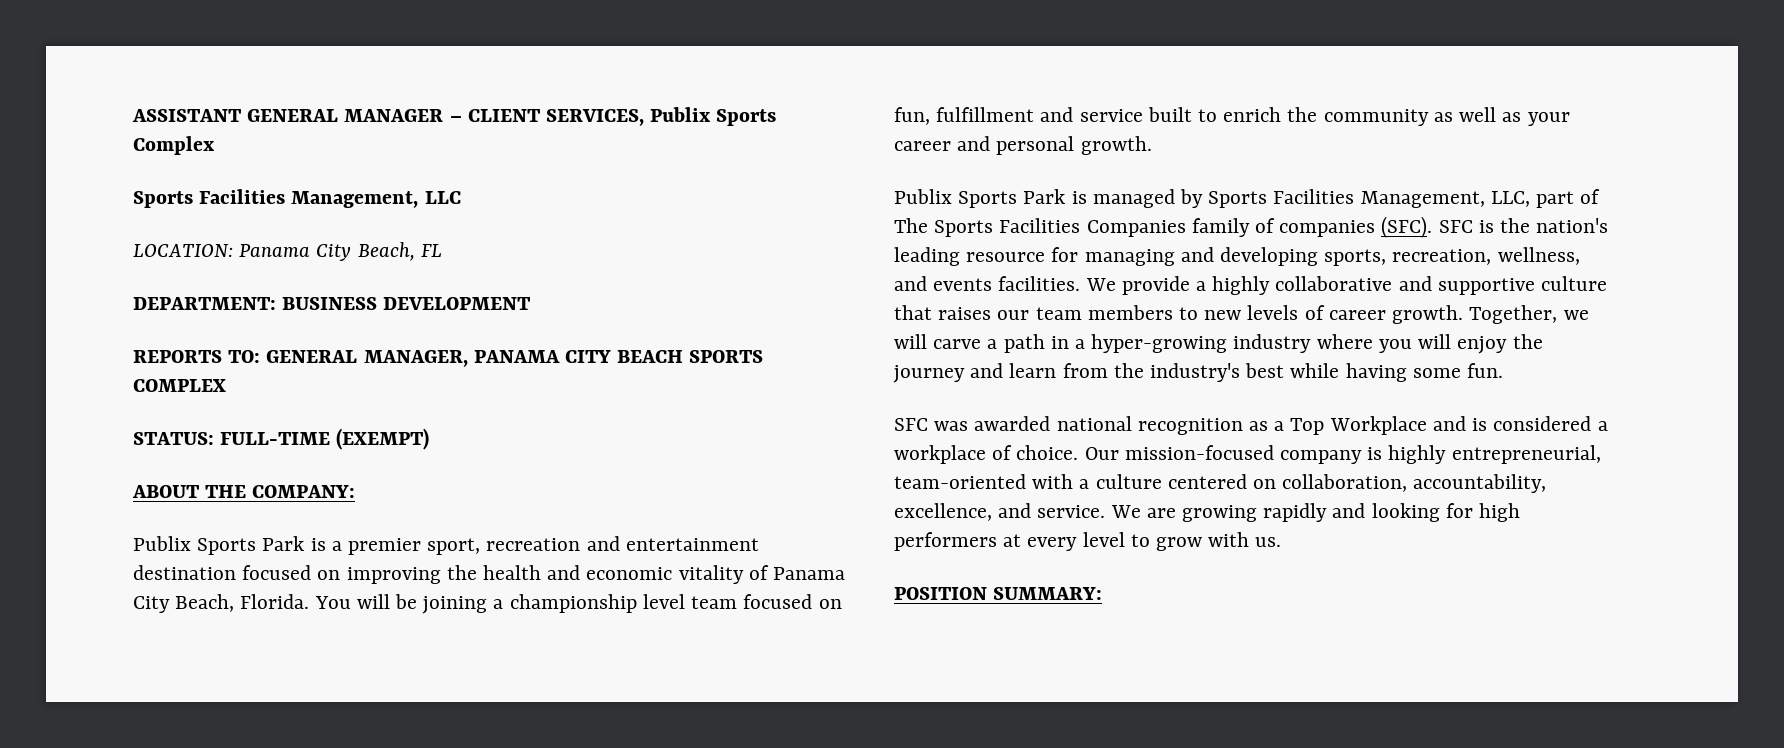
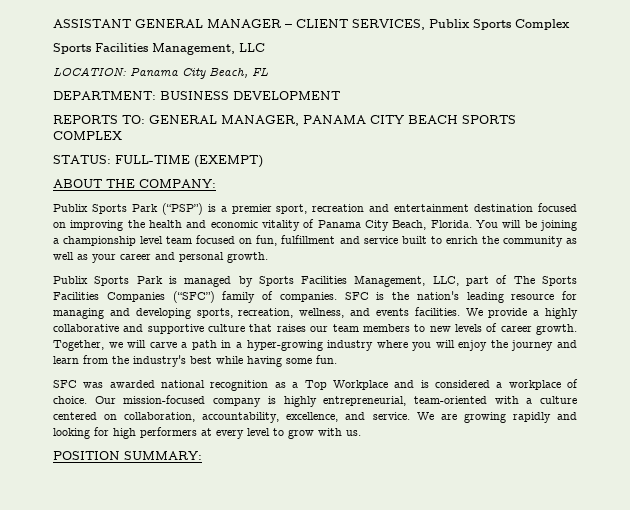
- Publix Sports Park is a premier sport, recreation and entertainment destination focused on improving the health and economic vitality of Panama City Beach, Florida.
+ Publix Sports Park (“PSP”) is a premier sport, recreation and entertainment destination focused on improving the health and economic vitality of Panama City Beach, Florida.
- Publix Sports Park is managed by Sports Facilities Management, LLC, part of The Sports Facilities Companies family of companies (SFC).
+ Publix Sports Park is managed by Sports Facilities Management, LLC, part of The Sports Facilities Companies (“SFC”) family of companies.

